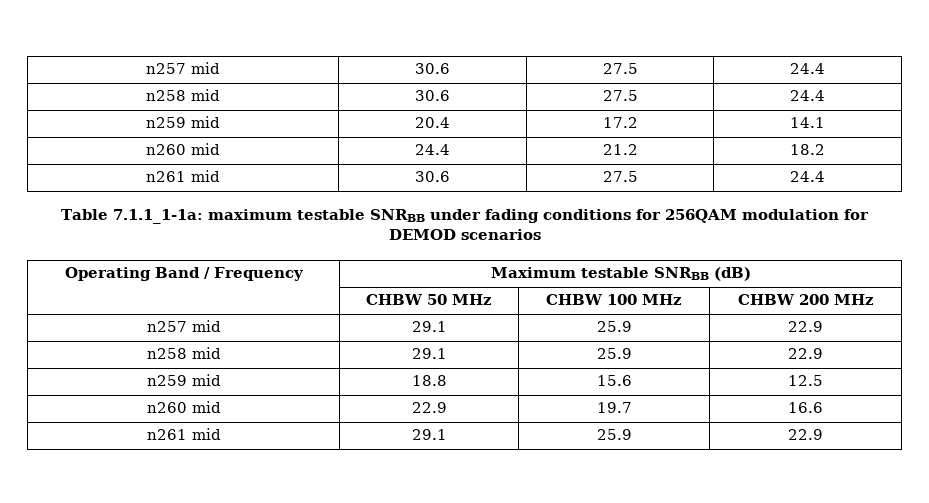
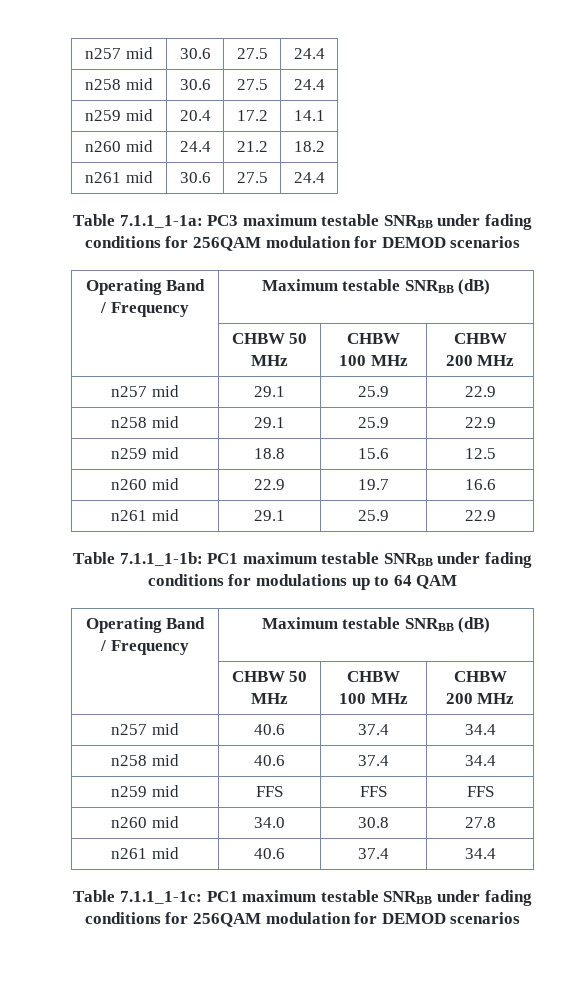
- Table 7.1.1_1-1a: maximum testable SNRBB under fading conditions for 256QAM modulation for DEMOD scenarios
+ Table 7.1.1_1-1a: PC3 maximum testable SNRBB under fading conditions for 256QAM modulation for DEMOD scenarios
+ Table 7.1.1_1-1b: PC1 maximum testable SNRBB under fading conditions for modulations up to 64 QAM
+ Operating Band / Frequency | Maximum testable SNRBB (dB)
+ | CHBW 50 MHz | CHBW 100 MHz | CHBW 200 MHz
+ n257 mid | 40.6 | 37.4 | 34.4
+ n258 mid | 40.6 | 37.4 | 34.4
+ n259 mid | FFS | FFS | FFS
+ n260 mid | 34.0 | 30.8 | 27.8
+ n261 mid | 40.6 | 37.4 | 34.4
+ Table 7.1.1_1-1c: PC1 maximum testable SNRBB under fading conditions for 256QAM modulation for DEMOD scenarios

